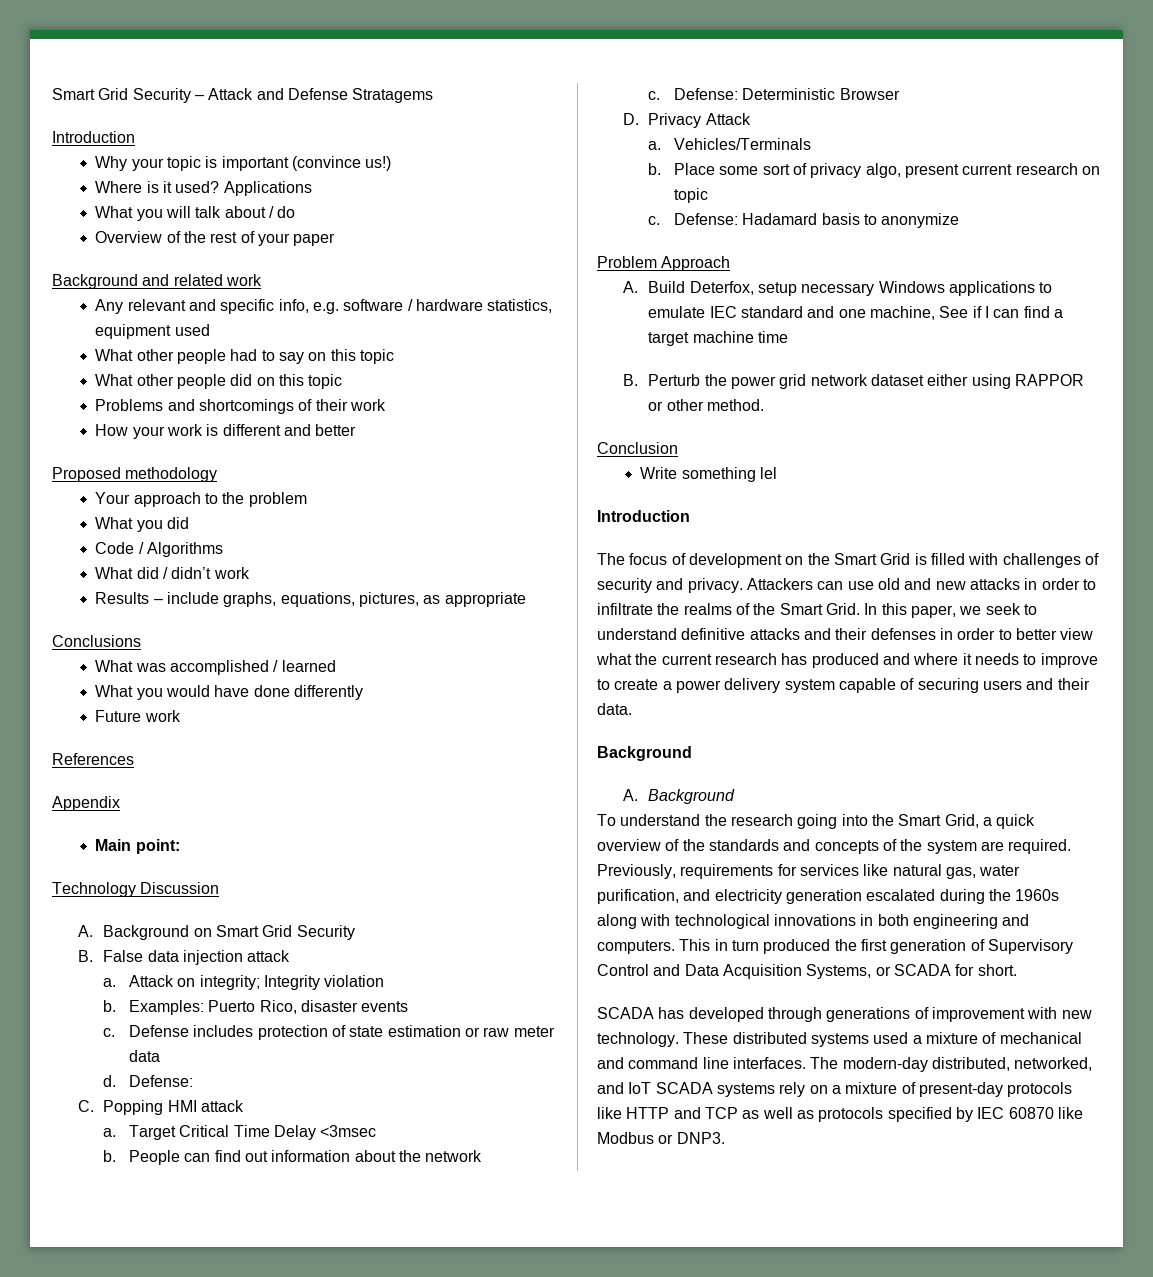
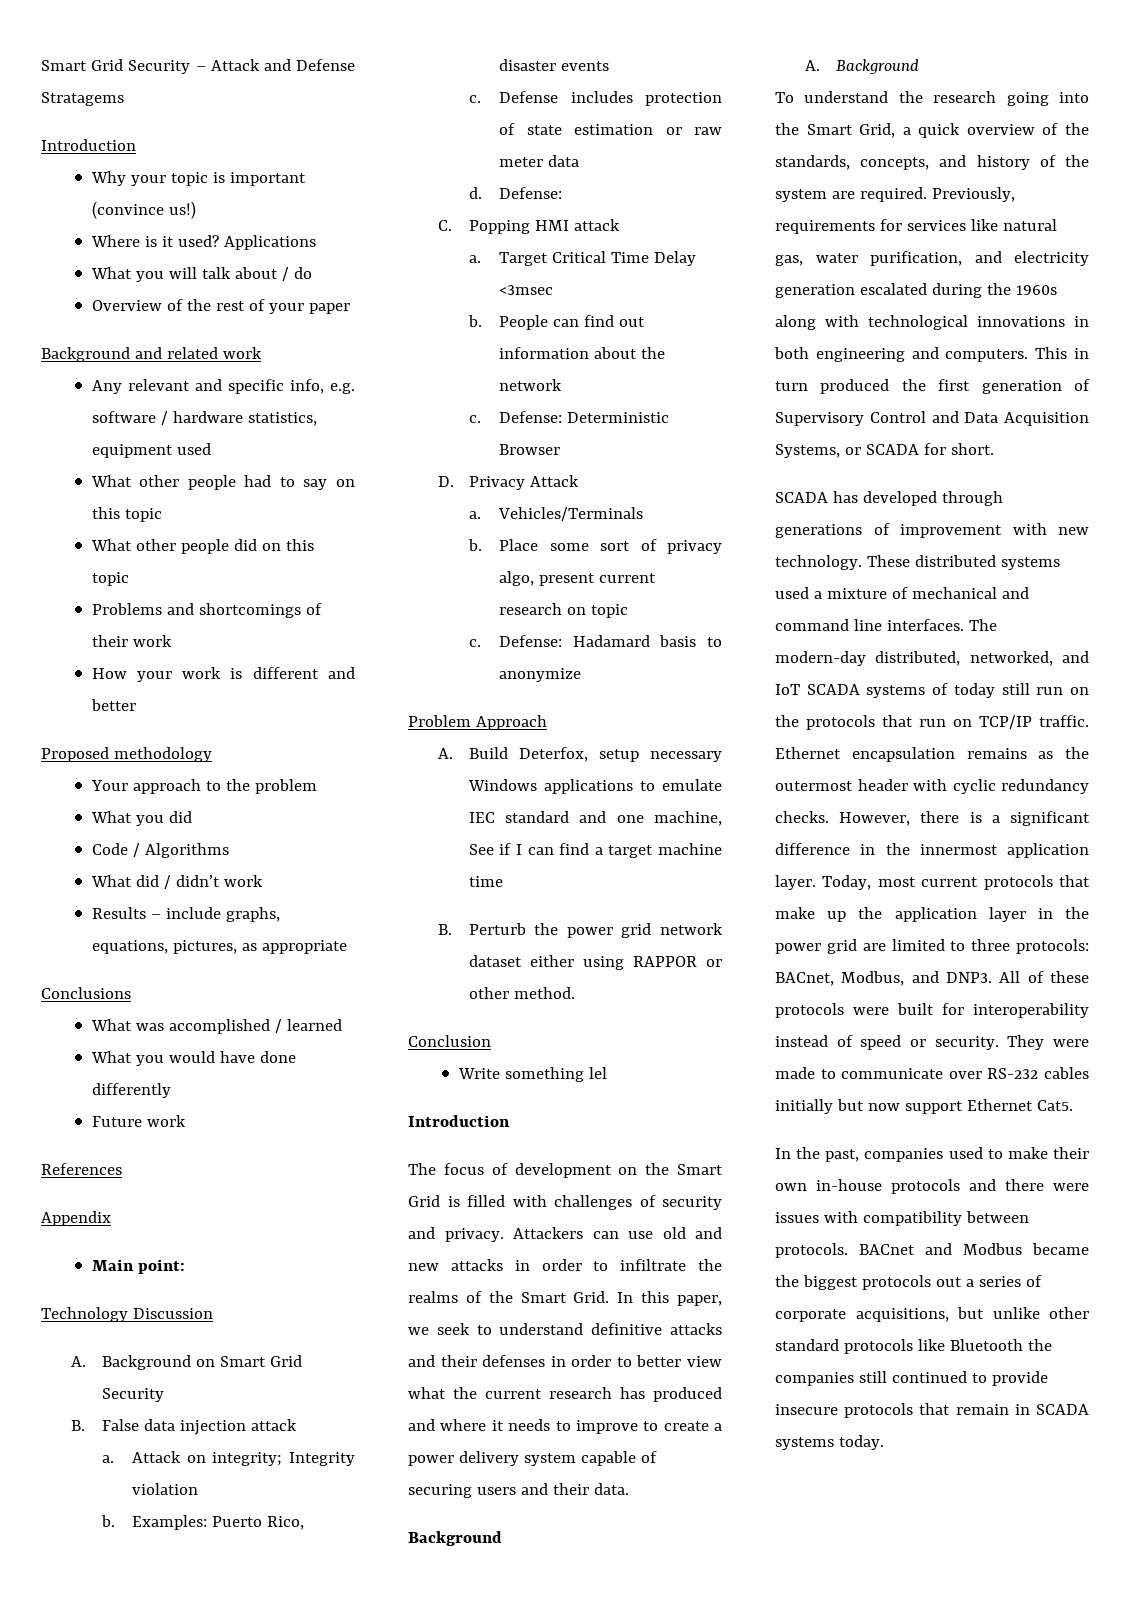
- To understand the research going into the Smart Grid, a quick overview of the standards and concepts of the system are required.
+ To understand the research going into the Smart Grid, a quick overview of the standards, concepts, and history of the system are required.
- The modern-day distributed, networked, and IoT SCADA systems rely on a mixture of present-day protocols like HTTP and TCP as well as protocols specified by IEC 60870 like Modbus or DNP3.
+ The modern-day distributed, networked, and IoT SCADA systems of today still run on the protocols that run on TCP/IP traffic. Ethernet encapsulation remains as the outermost header with cyclic redundancy checks. However, there is a significant difference in the innermost application layer. Today, most current protocols that make up the application layer in the power grid are limited to three protocols: BACnet, Modbus, and DNP3. All of these protocols were built for interoperability instead of speed or security. They were made to communicate over RS-232 cables initially but now support Ethernet Cat5.
+ In the past, companies used to make their own in-house protocols and there were issues with compatibility between protocols. BACnet and Modbus became the biggest protocols out a series of corporate acquisitions, but unlike other standard protocols like Bluetooth the companies still continued to provide insecure protocols that remain in SCADA systems today.

